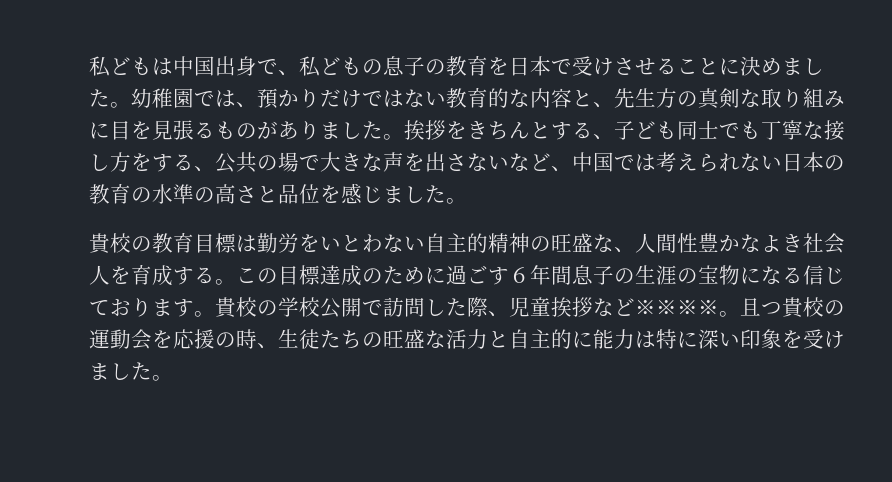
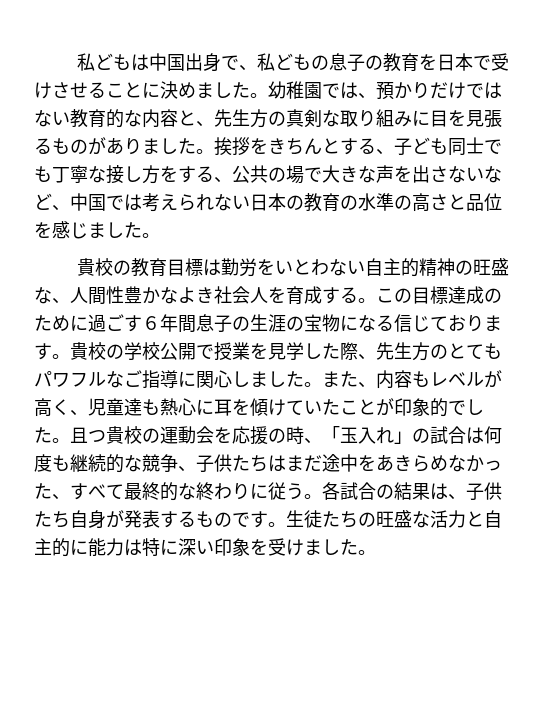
- 貴校の学校公開で訪問した際、児童挨拶など※※※※。
+ 貴校の学校公開で授業を見学した際、先生方のとてもパワフルなご指導に関心しました。また、内容もレベルが高く、児童達も熱心に耳を傾けていたことが印象的でした。
- 且つ貴校の運動会を応援の時、生徒たちの旺盛な活力と自主的に能力は特に深い印象を受けました。
+ 且つ貴校の運動会を応援の時、「玉入れ」の試合は何度も継続的な競争、子供たちはまだ途中をあきらめなかった、すべて最終的な終わりに従う。各試合の結果は、子供たち自身が発表するものです。生徒たちの旺盛な活力と自主的に能力は特に深い印象を受けました。

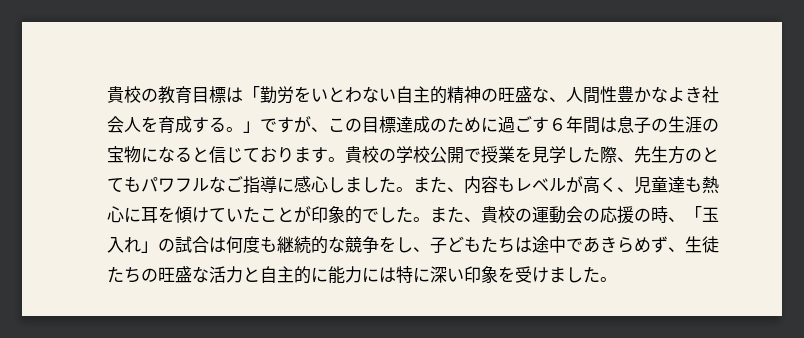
- 私どもは中国出身で、私どもの息子の教育を日本で受けさせることに決めました。幼稚園では、預かりだけではない教育的な内容と、先生方の真剣な取り組みに目を見張るものがありました。挨拶をきちんとする、子ども同士でも丁寧な接し方をする、公共の場で大きな声を出さないなど、中国では考えられない日本の教育の水準の高さと品位を感じました。
- 貴校の教育目標は勤労をいとわない自主的精神の旺盛な、人間性豊かなよき社会人を育成する。この目標達成のために過ごす６年間息子の生涯の宝物になる信じております。
+ 貴校の教育目標は「勤労をいとわない自主的精神の旺盛な、人間性豊かなよき社会人を育成する。」ですが、この目標達成のために過ごす６年間は息子の生涯の宝物になると信じております。
- 貴校の学校公開で授業を見学した際、先生方のとてもパワフルなご指導に関心しました。
+ 貴校の学校公開で授業を見学した際、先生方のとてもパワフルなご指導に感心しました。
- 且つ貴校の運動会を応援の時、「玉入れ」の試合は何度も継続的な競争、子供たちはまだ途中をあきらめなかった、すべて最終的な終わりに従う。各試合の結果は、子供たち自身が発表するものです。生徒たちの旺盛な活力と自主的に能力は特に深い印象を受けました。
+ また、貴校の運動会の応援の時、「玉入れ」の試合は何度も継続的な競争をし、子どもたちは途中であきらめず、生徒たちの旺盛な活力と自主的に能力には特に深い印象を受けました。

